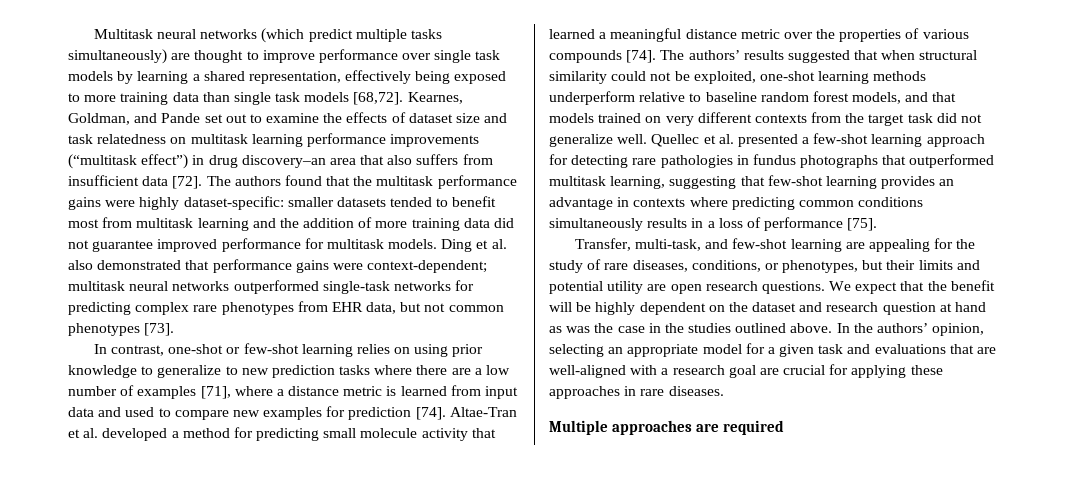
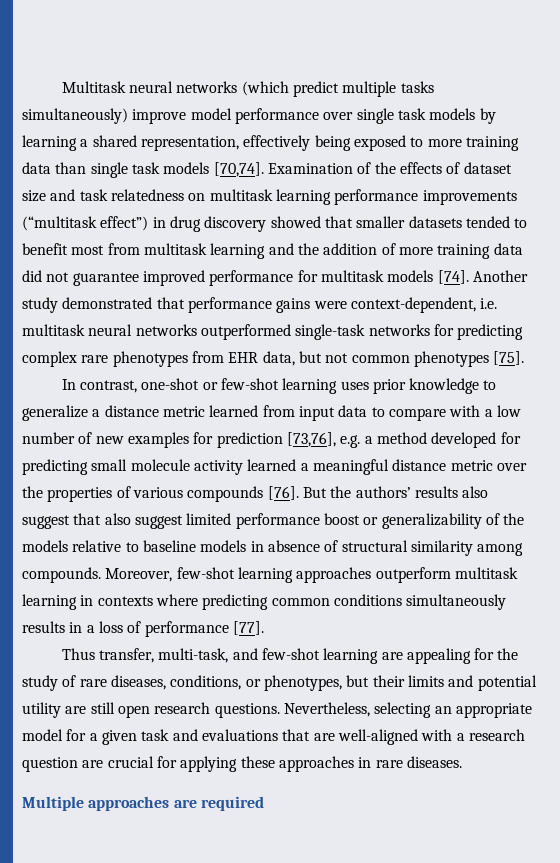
- Multitask neural networks (which predict multiple tasks simultaneously) are thought to improve performance over single task models by learning a shared representation, effectively being exposed to more training data than single task models [68,72]. Kearnes, Goldman, and Pande set out to examine the effects of dataset size and task relatedness on multitask learning performance improvements (“multitask effect”) in drug discovery–an area that also suffers from insufficient data [72]. The authors found that the multitask performance gains were highly dataset-specific: smaller datasets tended to benefit most from multitask learning and the addition of more training data did not guarantee improved performance for multitask models. Ding et al. also demonstrated that performance gains were context-dependent; multitask neural networks outperformed single-task networks for predicting complex rare phenotypes from EHR data, but not common phenotypes [73].
+ Multitask neural networks (which predict multiple tasks simultaneously) improve model performance over single task models by learning a shared representation, effectively being exposed to more training data than single task models [70,74]. Examination of the effects of dataset size and task relatedness on multitask learning performance improvements (“multitask effect”) in drug discovery showed that smaller datasets tended to benefit most from multitask learning and the addition of more training data did not guarantee improved performance for multitask models [74]. Another study demonstrated that performance gains were context-dependent, i.e. multitask neural networks outperformed single-task networks for predicting complex rare phenotypes from EHR data, but not common phenotypes [75].
- In contrast, one-shot or few-shot learning relies on using prior knowledge to generalize to new prediction tasks where there are a low number of examples [71], where a distance metric is learned from input data and used to compare new examples for prediction [74]. Altae-Tran et al. developed a method for predicting small molecule activity that learned a meaningful distance metric over the properties of various compounds [74]. The authors’ results suggested that when structural similarity could not be exploited, one-shot learning methods underperform relative to baseline random forest models, and that models trained on very different contexts from the target task did not generalize well. Quellec et al. presented a few-shot learning approach for detecting rare pathologies in fundus photographs that outperformed multitask learning, suggesting that few-shot learning provides an advantage in contexts where predicting common conditions simultaneously results in a loss of performance [75].
- Transfer, multi-task, and few-shot learning are appealing for the study of rare diseases, conditions, or phenotypes, but their limits and potential utility are open research questions.
+ In contrast, one-shot or few-shot learning uses prior knowledge to generalize a distance metric learned from input data to compare with a low number of new examples for prediction [73,76], e.g. a method developed for predicting small molecule activity learned a meaningful distance metric over the properties of various compounds [76]. But the authors’ results also suggest that also suggest limited performance boost or generalizability of the models relative to baseline models in absence of structural similarity among compounds. Moreover, few-shot learning approaches outperform multitask learning in contexts where predicting common conditions simultaneously results in a loss of performance [77].
+ Thus transfer, multi-task, and few-shot learning are appealing for the study of rare diseases, conditions, or phenotypes, but their limits and potential utility are still open research questions.
- We expect that the benefit will be highly dependent on the dataset and research question at hand as was the case in the studies outlined above. In the authors’ opinion, selecting an appropriate model for a given task and evaluations that are well-aligned with a research goal are crucial for applying these approaches in rare diseases.
+ Nevertheless, selecting an appropriate model for a given task and evaluations that are well-aligned with a research question are crucial for applying these approaches in rare diseases.

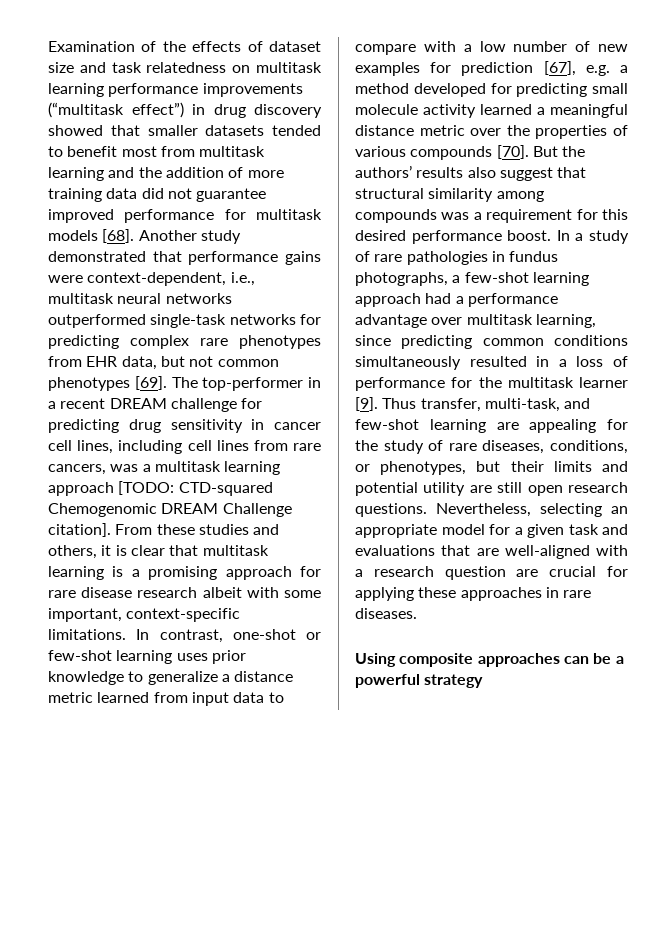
- Multitask neural networks (which predict multiple tasks simultaneously) improve model performance over single task models by learning a shared representation, effectively being exposed to more training data than single task models [70,74]. Examination of the effects of dataset size and task relatedness on multitask learning performance improvements (“multitask effect”) in drug discovery showed that smaller datasets tended to benefit most from multitask learning and the addition of more training data did not guarantee improved performance for multitask models [74].
+ Examination of the effects of dataset size and task relatedness on multitask learning performance improvements (“multitask effect”) in drug discovery showed that smaller datasets tended to benefit most from multitask learning and the addition of more training data did not guarantee improved performance for multitask models [68].
- Another study demonstrated that performance gains were context-dependent, i.e. multitask neural networks outperformed single-task networks for predicting complex rare phenotypes from EHR data, but not common phenotypes [75].
- In contrast, one-shot or few-shot learning uses prior knowledge to generalize a distance metric learned from input data to compare with a low number of new examples for prediction [73,76], e.g. a method developed for predicting small molecule activity learned a meaningful distance metric over the properties of various compounds [76].
+ Another study demonstrated that performance gains were context-dependent, i.e., multitask neural networks outperformed single-task networks for predicting complex rare phenotypes from EHR data, but not common phenotypes [69]. The top-performer in a recent DREAM challenge for predicting drug sensitivity in cancer cell lines, including cell lines from rare cancers, was a multitask learning approach [TODO: CTD-squared Chemogenomic DREAM Challenge citation]. From these studies and others, it is clear that multitask learning is a promising approach for rare disease research albeit with some important, context-specific limitations. In contrast, one-shot or few-shot learning uses prior knowledge to generalize a distance metric learned from input data to compare with a low number of new examples for prediction [67], e.g. a method developed for predicting small molecule activity learned a meaningful distance metric over the properties of various compounds [70].
- But the authors’ results also suggest that also suggest limited performance boost or generalizability of the models relative to baseline models in absence of structural similarity among compounds. Moreover, few-shot learning approaches outperform multitask learning in contexts where predicting common conditions simultaneously results in a loss of performance [77].
- Thus transfer, multi-task, and few-shot learning are appealing for the study of rare diseases, conditions, or phenotypes, but their limits and potential utility are still open research questions.
+ But the authors’ results also suggest that structural similarity among compounds was a requirement for this desired performance boost. In a study of rare pathologies in fundus photographs, a few-shot learning approach had a performance advantage over multitask learning, since predicting common conditions simultaneously resulted in a loss of performance for the multitask learner [9]. Thus transfer, multi-task, and few-shot learning are appealing for the study of rare diseases, conditions, or phenotypes, but their limits and potential utility are still open research questions.
- Multiple approaches are required
+ Using composite approaches can be a powerful strategy

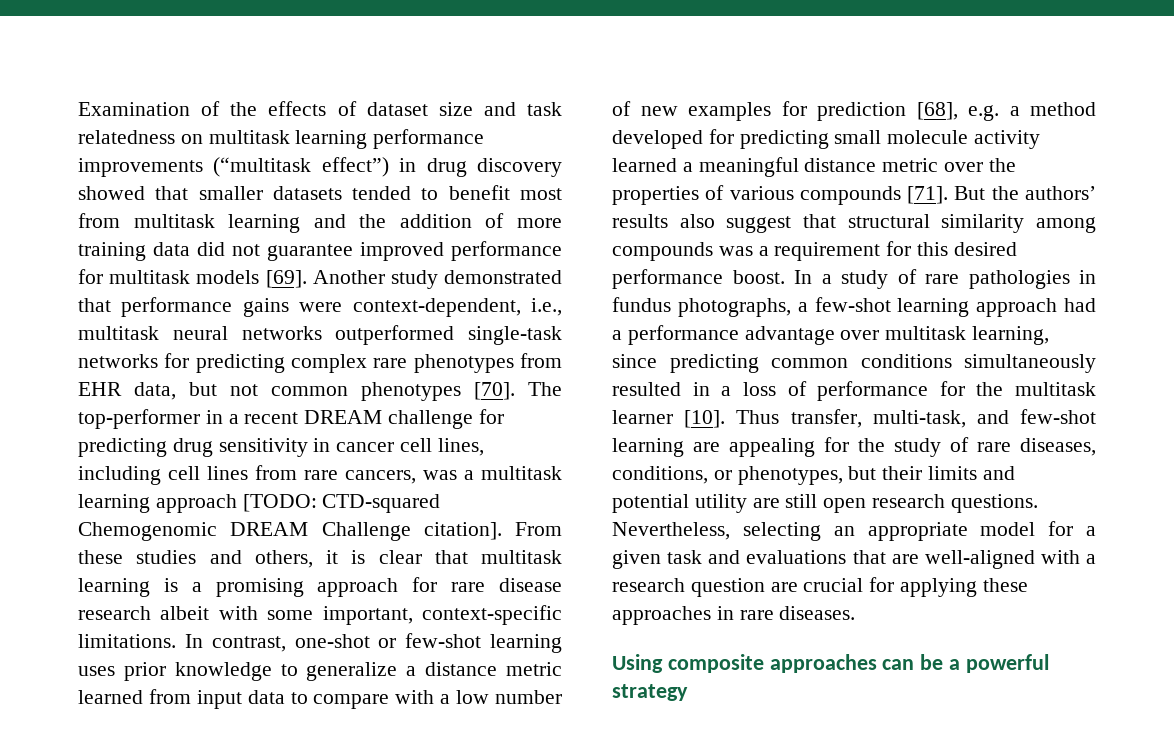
- Examination of the effects of dataset size and task relatedness on multitask learning performance improvements (“multitask effect”) in drug discovery showed that smaller datasets tended to benefit most from multitask learning and the addition of more training data did not guarantee improved performance for multitask models [68].
+ Examination of the effects of dataset size and task relatedness on multitask learning performance improvements (“multitask effect”) in drug discovery showed that smaller datasets tended to benefit most from multitask learning and the addition of more training data did not guarantee improved performance for multitask models [69].
- Another study demonstrated that performance gains were context-dependent, i.e., multitask neural networks outperformed single-task networks for predicting complex rare phenotypes from EHR data, but not common phenotypes [69].
+ Another study demonstrated that performance gains were context-dependent, i.e., multitask neural networks outperformed single-task networks for predicting complex rare phenotypes from EHR data, but not common phenotypes [70].
- In contrast, one-shot or few-shot learning uses prior knowledge to generalize a distance metric learned from input data to compare with a low number of new examples for prediction [67], e.g. a method developed for predicting small molecule activity learned a meaningful distance metric over the properties of various compounds [70].
+ In contrast, one-shot or few-shot learning uses prior knowledge to generalize a distance metric learned from input data to compare with a low number of new examples for prediction [68], e.g. a method developed for predicting small molecule activity learned a meaningful distance metric over the properties of various compounds [71].
- In a study of rare pathologies in fundus photographs, a few-shot learning approach had a performance advantage over multitask learning, since predicting common conditions simultaneously resulted in a loss of performance for the multitask learner [9].
+ In a study of rare pathologies in fundus photographs, a few-shot learning approach had a performance advantage over multitask learning, since predicting common conditions simultaneously resulted in a loss of performance for the multitask learner [10].

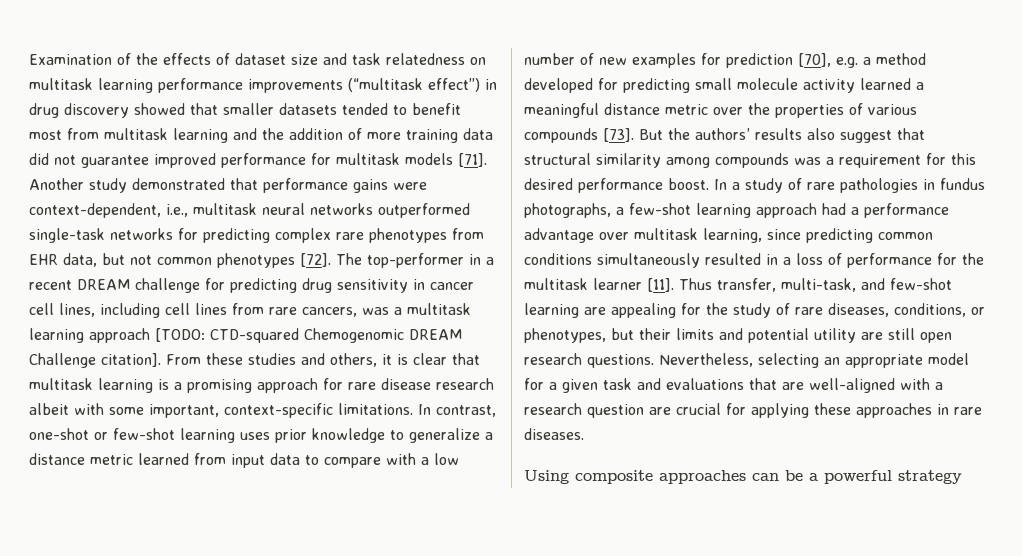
- Examination of the effects of dataset size and task relatedness on multitask learning performance improvements (“multitask effect”) in drug discovery showed that smaller datasets tended to benefit most from multitask learning and the addition of more training data did not guarantee improved performance for multitask models [69].
+ Examination of the effects of dataset size and task relatedness on multitask learning performance improvements (“multitask effect”) in drug discovery showed that smaller datasets tended to benefit most from multitask learning and the addition of more training data did not guarantee improved performance for multitask models [71].
- Another study demonstrated that performance gains were context-dependent, i.e., multitask neural networks outperformed single-task networks for predicting complex rare phenotypes from EHR data, but not common phenotypes [70].
+ Another study demonstrated that performance gains were context-dependent, i.e., multitask neural networks outperformed single-task networks for predicting complex rare phenotypes from EHR data, but not common phenotypes [72].
- In contrast, one-shot or few-shot learning uses prior knowledge to generalize a distance metric learned from input data to compare with a low number of new examples for prediction [68], e.g. a method developed for predicting small molecule activity learned a meaningful distance metric over the properties of various compounds [71].
+ In contrast, one-shot or few-shot learning uses prior knowledge to generalize a distance metric learned from input data to compare with a low number of new examples for prediction [70], e.g. a method developed for predicting small molecule activity learned a meaningful distance metric over the properties of various compounds [73].
- In a study of rare pathologies in fundus photographs, a few-shot learning approach had a performance advantage over multitask learning, since predicting common conditions simultaneously resulted in a loss of performance for the multitask learner [10].
+ In a study of rare pathologies in fundus photographs, a few-shot learning approach had a performance advantage over multitask learning, since predicting common conditions simultaneously resulted in a loss of performance for the multitask learner [11].

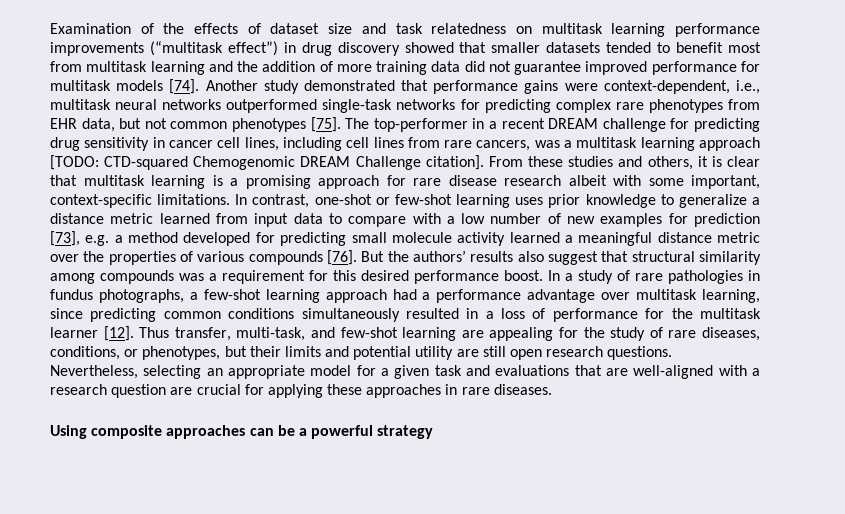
- Examination of the effects of dataset size and task relatedness on multitask learning performance improvements (“multitask effect”) in drug discovery showed that smaller datasets tended to benefit most from multitask learning and the addition of more training data did not guarantee improved performance for multitask models [71].
+ Examination of the effects of dataset size and task relatedness on multitask learning performance improvements (“multitask effect”) in drug discovery showed that smaller datasets tended to benefit most from multitask learning and the addition of more training data did not guarantee improved performance for multitask models [74].
- Another study demonstrated that performance gains were context-dependent, i.e., multitask neural networks outperformed single-task networks for predicting complex rare phenotypes from EHR data, but not common phenotypes [72].
+ Another study demonstrated that performance gains were context-dependent, i.e., multitask neural networks outperformed single-task networks for predicting complex rare phenotypes from EHR data, but not common phenotypes [75].
- In contrast, one-shot or few-shot learning uses prior knowledge to generalize a distance metric learned from input data to compare with a low number of new examples for prediction [70], e.g. a method developed for predicting small molecule activity learned a meaningful distance metric over the properties of various compounds [73].
+ In contrast, one-shot or few-shot learning uses prior knowledge to generalize a distance metric learned from input data to compare with a low number of new examples for prediction [73], e.g. a method developed for predicting small molecule activity learned a meaningful distance metric over the properties of various compounds [76].
- In a study of rare pathologies in fundus photographs, a few-shot learning approach had a performance advantage over multitask learning, since predicting common conditions simultaneously resulted in a loss of performance for the multitask learner [11].
+ In a study of rare pathologies in fundus photographs, a few-shot learning approach had a performance advantage over multitask learning, since predicting common conditions simultaneously resulted in a loss of performance for the multitask learner [12].

